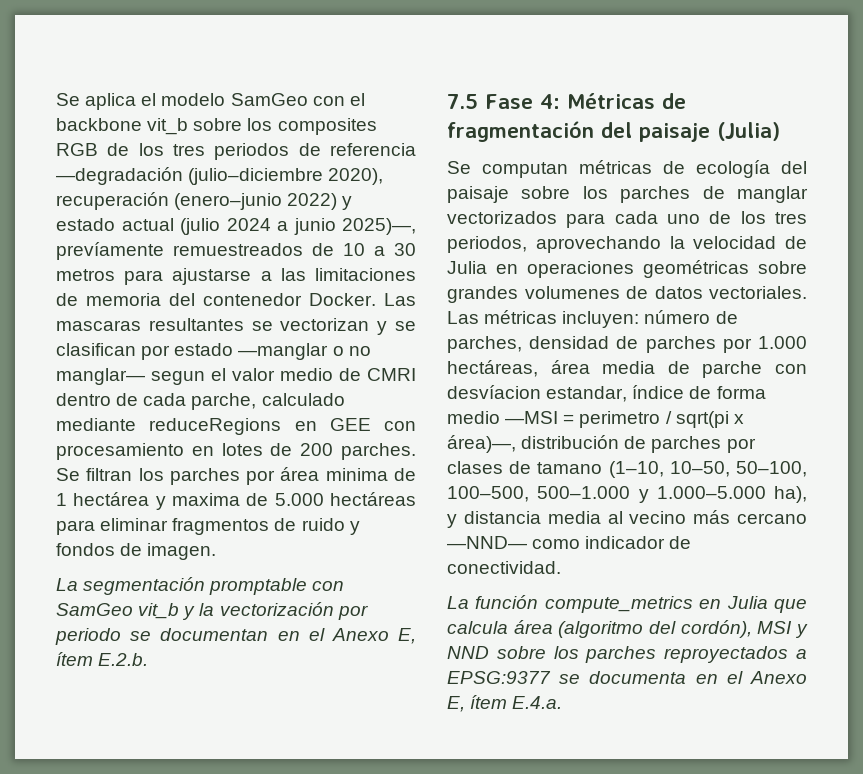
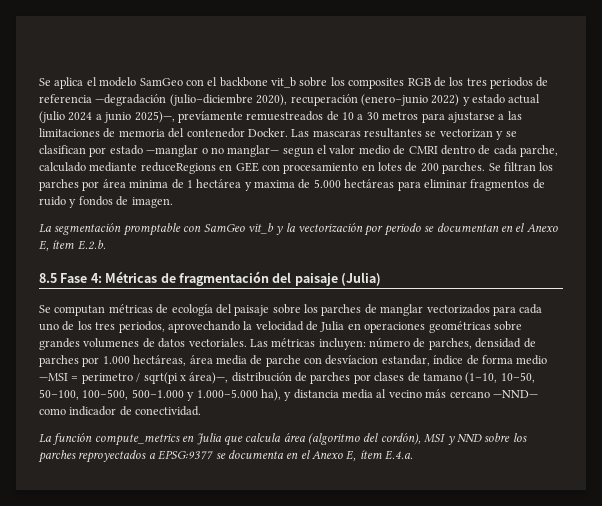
- 7.5 Fase 4: Métricas de fragmentación del paisaje (Julia)
+ 8.5 Fase 4: Métricas de fragmentación del paisaje (Julia)

